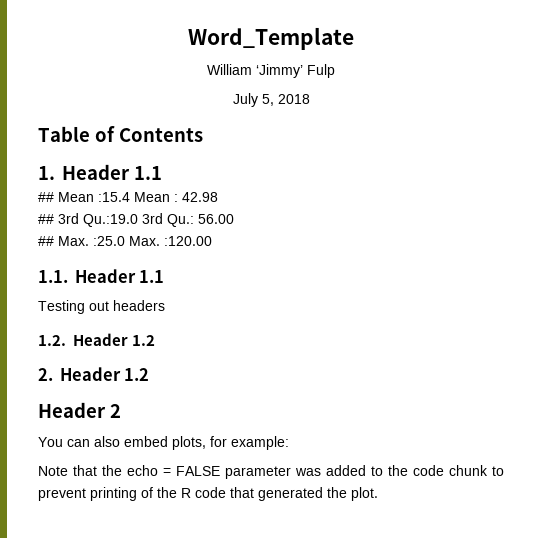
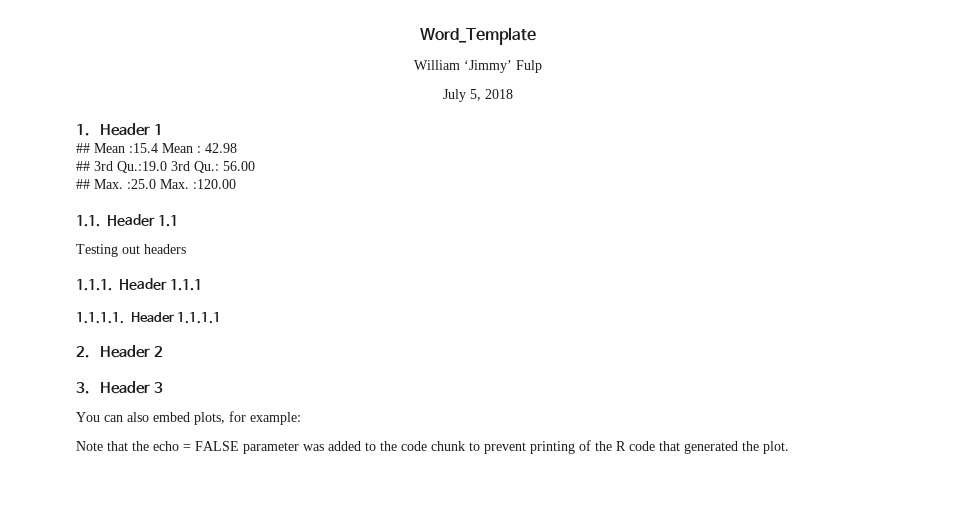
- Table of Contents
- 1. Header 1.1
+ 1. Header 1
- 1.2. Header 1.2
- 2. Header 1.2
- Header 2
+ 1.1.1. Header 1.1.1
+ 1.1.1.1. Header 1.1.1.1
+ 2. Header 2
+ 3. Header 3

